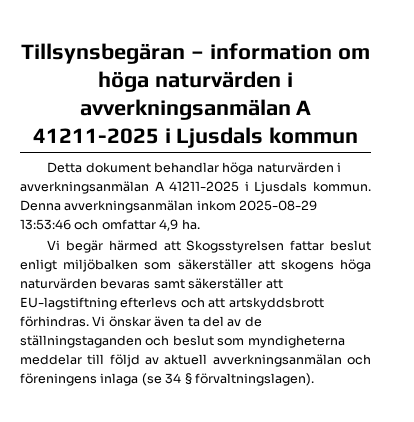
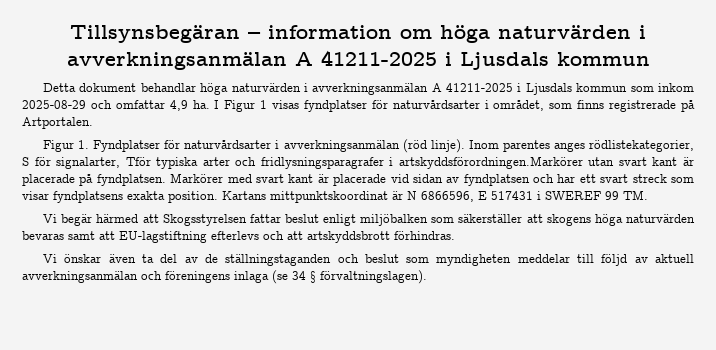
- Detta dokument behandlar höga naturvärden i avverkningsanmälan A 41211-2025 i Ljusdals kommun. Denna avverkningsanmälan inkom 2025-08-29 13:53:46 och omfattar 4,9 ha.
+ Detta dokument behandlar höga naturvärden i avverkningsanmälan A 41211-2025 i Ljusdals kommun som inkom 2025-08-29 och omfattar 4,9 ha. I Figur 1 visas fyndplatser för naturvårdsarter i området, som finns registrerade på Artportalen.
+ Figur 1. Fyndplatser för naturvårdsarter i avverkningsanmälan (röd linje). Inom parentes anges rödlistekategorier, S för signalarter, Tför typiska arter och fridlysningsparagrafer i artskyddsförordningen.Markörer utan svart kant är placerade på fyndplatsen. Markörer med svart kant är placerade vid sidan av fyndplatsen och har ett svart streck som visar fyndplatsens exakta position. Kartans mittpunktskoordinat är N 6866596, E 517431 i SWEREF 99 TM.
- Vi begär härmed att Skogsstyrelsen fattar beslut enligt miljöbalken som säkerställer att skogens höga naturvärden bevaras samt säkerställer att EU-lagstiftning efterlevs och att artskyddsbrott förhindras. Vi önskar även ta del av de ställningstaganden och beslut som myndigheterna meddelar till följd av aktuell avverkningsanmälan och föreningens inlaga (se 34 § förvaltningslagen).
+ Vi begär härmed att Skogsstyrelsen fattar beslut enligt miljöbalken som säkerställer att skogens höga naturvärden bevaras samt att EU-lagstiftning efterlevs och att artskyddsbrott förhindras.
+ Vi önskar även ta del av de ställningstaganden och beslut som myndigheten meddelar till följd av aktuell avverkningsanmälan och föreningens inlaga (se 34 § förvaltningslagen).

